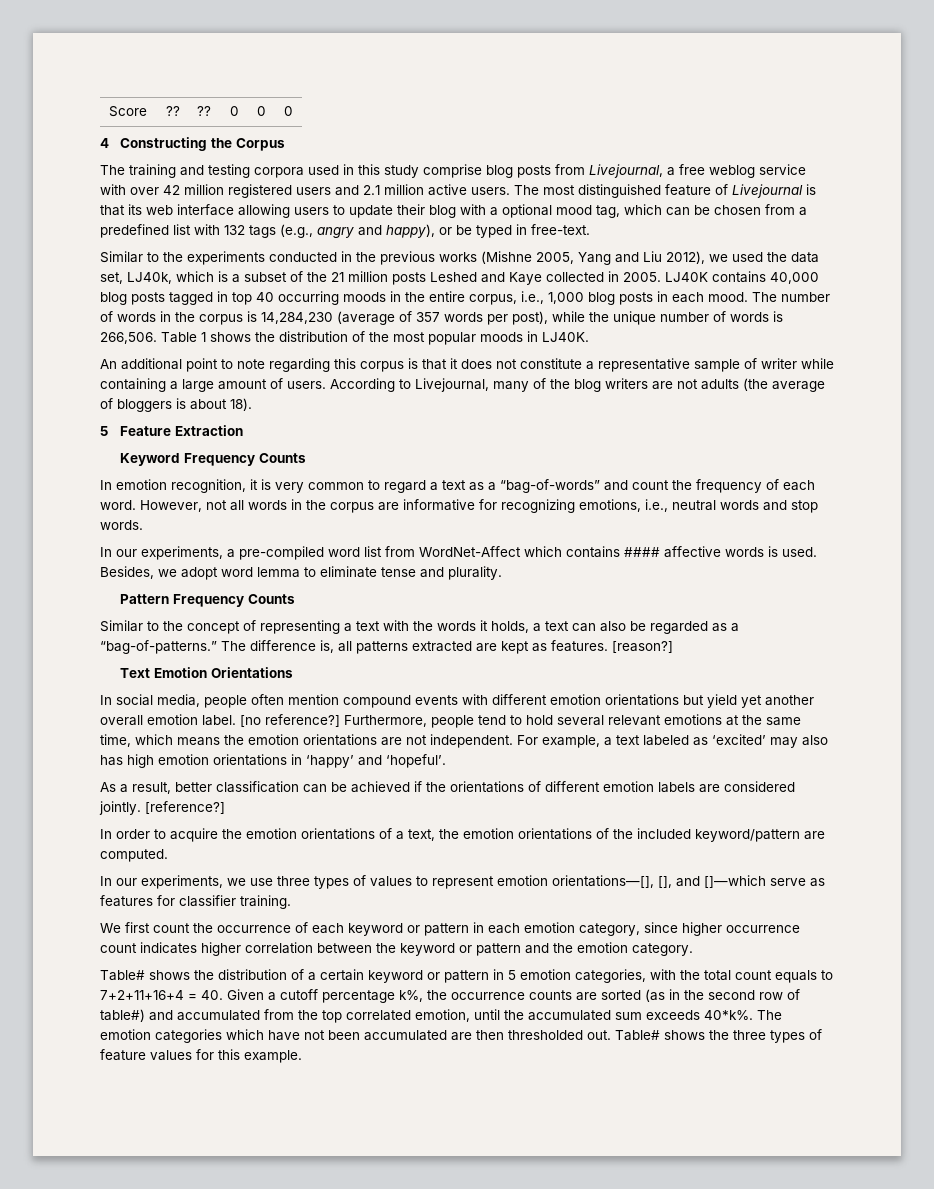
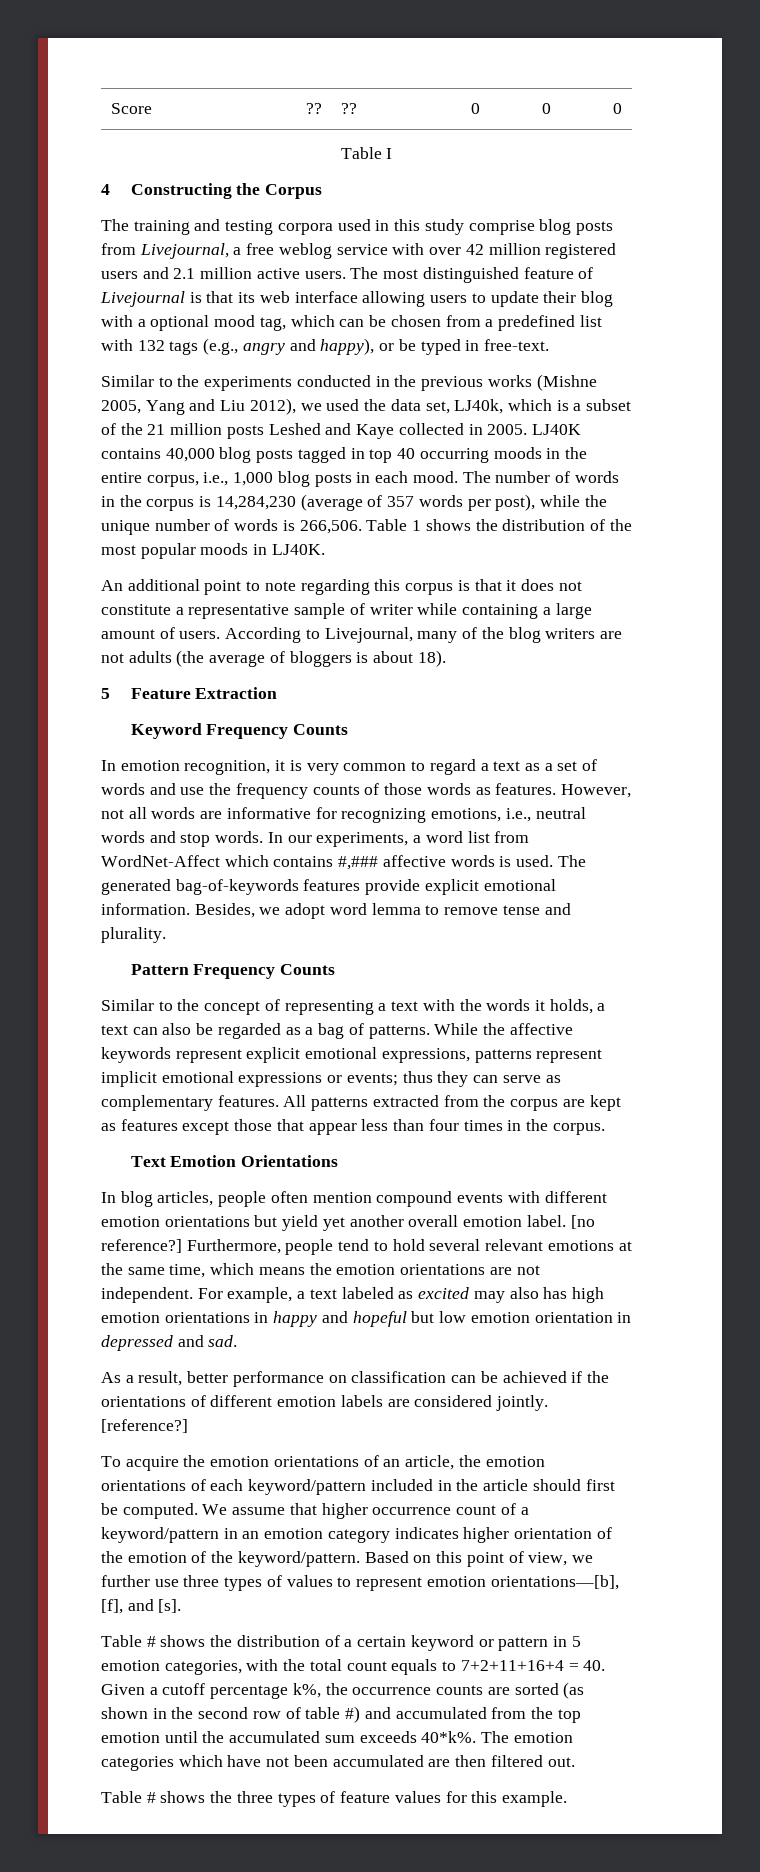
  Score | ?? | ?? | 0 | 0 | 0
+ Table I
- In emotion recognition, it is very common to regard a text as a “bag-of-words” and count the frequency of each word.
+ In emotion recognition, it is very common to regard a text as a set of words and use the frequency counts of those words as features.
- However, not all words in the corpus are informative for recognizing emotions, i.e., neutral words and stop words.
- In our experiments, a pre-compiled word list from WordNet-Affect which contains #### affective words is used.
+ However, not all words are informative for recognizing emotions, i.e., neutral words and stop words. In our experiments, a word list from WordNet-Affect which contains #,### affective words is used.
+ The generated bag-of-keywords features provide explicit emotional information.
- Besides, we adopt word lemma to eliminate tense and plurality.
+ Besides, we adopt word lemma to remove tense and plurality.
- Similar to the concept of representing a text with the words it holds, a text can also be regarded as a “bag-of-patterns.” The difference is, all patterns extracted are kept as features. [reason?]
+ Similar to the concept of representing a text with the words it holds, a text can also be regarded as a bag of patterns. While the affective keywords represent explicit emotional expressions, patterns represent implicit emotional expressions or events; thus they can serve as complementary features. All patterns extracted from the corpus are kept as features except those that appear less than four times in the corpus.
- In social media, people often mention compound events with different emotion orientations but yield yet another overall emotion label.
+ In blog articles, people often mention compound events with different emotion orientations but yield yet another overall emotion label.
- For example, a text labeled as ‘excited’ may also has high emotion orientations in ‘happy’ and ‘hopeful’.
+ For example, a text labeled as excited may also has high emotion orientations in happy and hopeful but low emotion orientation in depressed and sad.
- As a result, better classification can be achieved if the orientations of different emotion labels are considered jointly.
+ As a result, better performance on classification can be achieved if the orientations of different emotion labels are considered jointly.
- In order to acquire the emotion orientations of a text, the emotion orientations of the included keyword/pattern are computed.
- In our experiments, we use three types of values to represent emotion orientations—[], [], and []—which serve as features for classifier training.
- We first count the occurrence of each keyword or pattern in each emotion category, since higher occurrence count indicates higher correlation between the keyword or pattern and the emotion category.
- Table# shows the distribution of a certain keyword or pattern in 5 emotion categories, with the total count equals to 7+2+11+16+4 = 40. Given a cutoff percentage k%, the occurrence counts are sorted (as in the second row of table#) and accumulated from the top correlated emotion, until the accumulated sum exceeds 40*k%.
+ To acquire the emotion orientations of an article, the emotion orientations of each keyword/pattern included in the article should first be computed. We assume that higher occurrence count of a keyword/pattern in an emotion category indicates higher orientation of the emotion of the keyword/pattern. Based on this point of view, we further use three types of values to represent emotion orientations—[b], [f], and [s].
+ Table # shows the distribution of a certain keyword or pattern in 5 emotion categories, with the total count equals to 7+2+11+16+4 = 40. Given a cutoff percentage k%, the occurrence counts are sorted (as shown in the second row of table #) and accumulated from the top emotion until the accumulated sum exceeds 40*k%.
- The emotion categories which have not been accumulated are then thresholded out. Table# shows the three types of feature values for this example.
+ The emotion categories which have not been accumulated are then filtered out.
+ Table # shows the three types of feature values for this example.

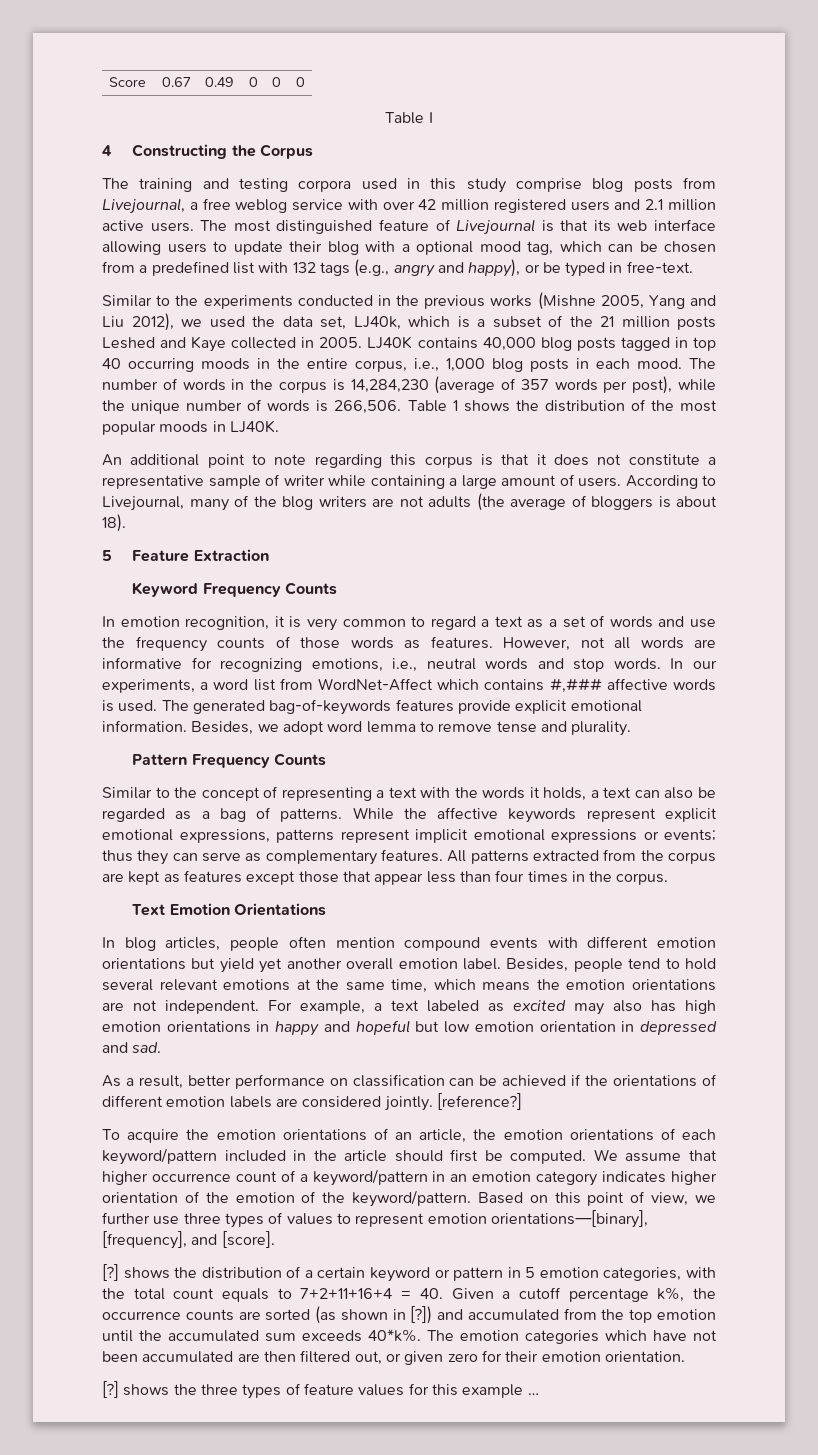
- Score | ?? | ?? | 0 | 0 | 0
+ Score | 0.67 | 0.49 | 0 | 0 | 0
- [no reference?] Furthermore, people tend to hold several relevant emotions at the same time, which means the emotion orientations are not independent.
+ Besides, people tend to hold several relevant emotions at the same time, which means the emotion orientations are not independent.
- Based on this point of view, we further use three types of values to represent emotion orientations—[b], [f], and [s].
- Table # shows the distribution of a certain keyword or pattern in 5 emotion categories, with the total count equals to 7+2+11+16+4 = 40. Given a cutoff percentage k%, the occurrence counts are sorted (as shown in the second row of table #) and accumulated from the top emotion until the accumulated sum exceeds 40*k%.
+ Based on this point of view, we further use three types of values to represent emotion orientations—[binary], [frequency], and [score].
+ [?] shows the distribution of a certain keyword or pattern in 5 emotion categories, with the total count equals to 7+2+11+16+4 = 40. Given a cutoff percentage k%, the occurrence counts are sorted (as shown in [?]) and accumulated from the top emotion until the accumulated sum exceeds 40*k%.
- The emotion categories which have not been accumulated are then filtered out.
- Table # shows the three types of feature values for this example.
+ The emotion categories which have not been accumulated are then filtered out, or given zero for their emotion orientation.
+ [?] shows the three types of feature values for this example …

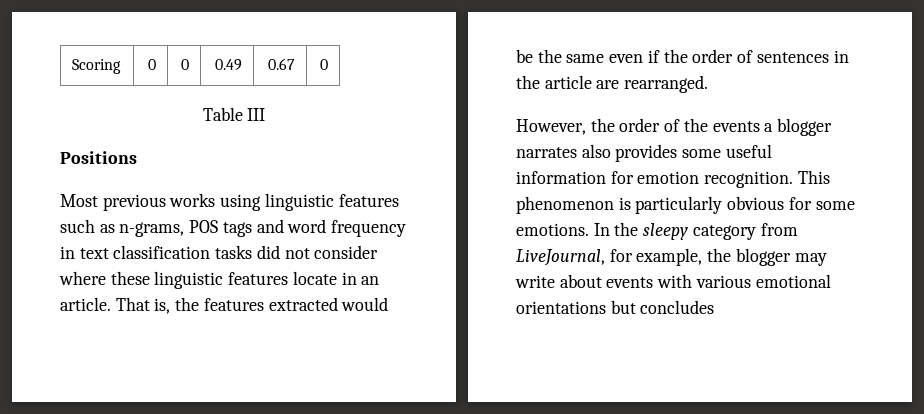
- Score | 0.67 | 0.49 | 0 | 0 | 0
- Table I
- 4 Constructing the Corpus
- The training and testing corpora used in this study comprise blog posts from Livejournal, a free weblog service with over 42 million registered users and 2.1 million active users. The most distinguished feature of Livejournal is that its web interface allowing users to update their blog with a optional mood tag, which can be chosen from a predefined list with 132 tags (e.g., angry and happy), or be typed in free-text.
- Similar to the experiments conducted in the previous works (Mishne 2005, Yang and Liu 2012), we used the data set, LJ40k, which is a subset of the 21 million posts Leshed and Kaye collected in 2005. LJ40K contains 40,000 blog posts tagged in top 40 occurring moods in the entire corpus, i.e., 1,000 blog posts in each mood. The number of words in the corpus is 14,284,230 (average of 357 words per post), while the unique number of words is 266,506. Table 1 shows the distribution of the most popular moods in LJ40K.
- An additional point to note regarding this corpus is that it does not constitute a representative sample of writer while containing a large amount of users. According to Livejournal, many of the blog writers are not adults (the average of bloggers is about 18).
- 5 Feature Extraction
- Keyword Frequency Counts
- In emotion recognition, it is very common to regard a text as a set of words and use the frequency counts of those words as features. However, not all words are informative for recognizing emotions, i.e., neutral words and stop words. In our experiments, a word list from WordNet-Affect which contains #,### affective words is used. The generated bag-of-keywords features provide explicit emotional information. Besides, we adopt word lemma to remove tense and plurality.
- Pattern Frequency Counts
- Similar to the concept of representing a text with the words it holds, a text can also be regarded as a bag of patterns. While the affective keywords represent explicit emotional expressions, patterns represent implicit emotional expressions or events; thus they can serve as complementary features. All patterns extracted from the corpus are kept as features except those that appear less than four times in the corpus.
- Text Emotion Orientations
- In blog articles, people often mention compound events with different emotion orientations but yield yet another overall emotion label. Besides, people tend to hold several relevant emotions at the same time, which means the emotion orientations are not independent. For example, a text labeled as excited may also has high emotion orientations in happy and hopeful but low emotion orientation in depressed and sad.
- As a result, better performance on classification can be achieved if the orientations of different emotion labels are considered jointly. [reference?]
- To acquire the emotion orientations of an article, the emotion orientations of each keyword/pattern included in the article should first be computed. We assume that higher occurrence count of a keyword/pattern in an emotion category indicates higher orientation of the emotion of the keyword/pattern. Based on this point of view, we further use three types of values to represent emotion orientations—[binary], [frequency], and [score].
- [?] shows the distribution of a certain keyword or pattern in 5 emotion categories, with the total count equals to 7+2+11+16+4 = 40. Given a cutoff percentage k%, the occurrence counts are sorted (as shown in [?]) and accumulated from the top emotion until the accumulated sum exceeds 40*k%. The emotion categories which have not been accumulated are then filtered out, or given zero for their emotion orientation.
- [?] shows the three types of feature values for this example …
+ Scoring | 0 | 0 | 0.49 | 0.67 | 0
+ Table III
+ Positions
+ Most previous works using linguistic features such as n-grams, POS tags and word frequency in text classification tasks did not consider where these linguistic features locate in an article. That is, the features extracted would be the same even if the order of sentences in the article are rearranged.
+ However, the order of the events a blogger narrates also provides some useful information for emotion recognition. This phenomenon is particularly obvious for some emotions. In the sleepy category from LiveJournal, for example, the blogger may write about events with various emotional orientations but concludes

